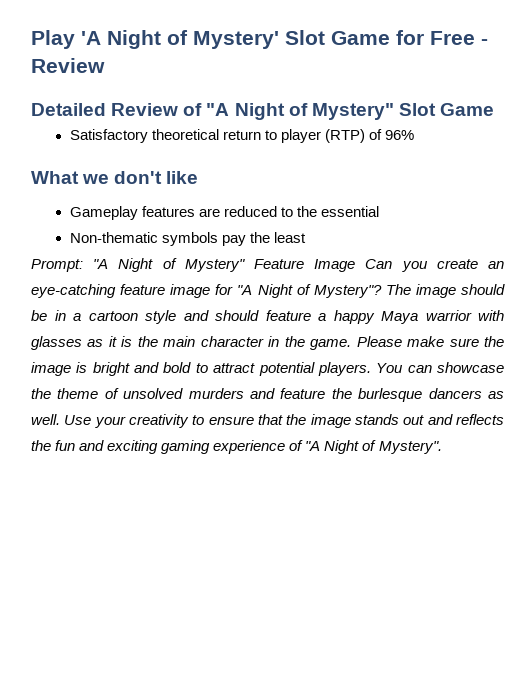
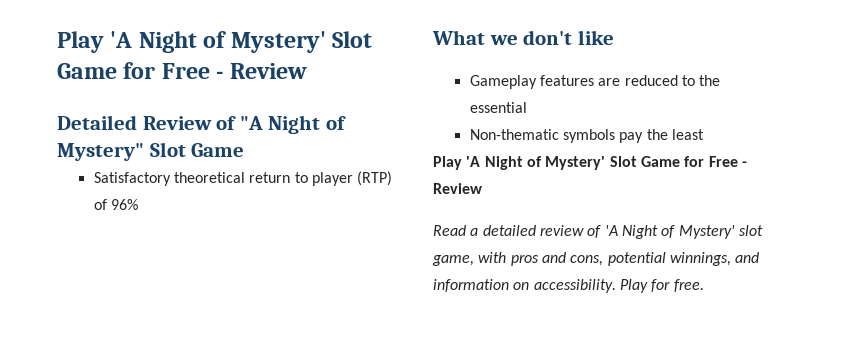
  Non-thematic symbols pay the least
- Prompt: "A Night of Mystery" Feature Image Can you create an eye-catching feature image for "A Night of Mystery"? The image should be in a cartoon style and should feature a happy Maya warrior with glasses as it is the main character in the game. Please make sure the image is bright and bold to attract potential players. You can showcase the theme of unsolved murders and feature the burlesque dancers as well. Use your creativity to ensure that the image stands out and reflects the fun and exciting gaming experience of "A Night of Mystery".
+ Play 'A Night of Mystery' Slot Game for Free - Review
+ Read a detailed review of 'A Night of Mystery' slot game, with pros and cons, potential winnings, and information on accessibility. Play for free.

